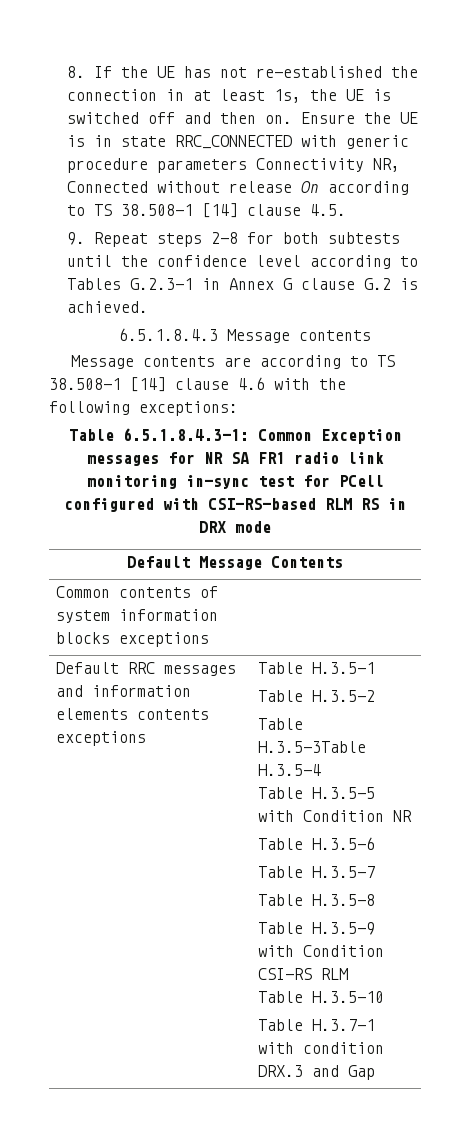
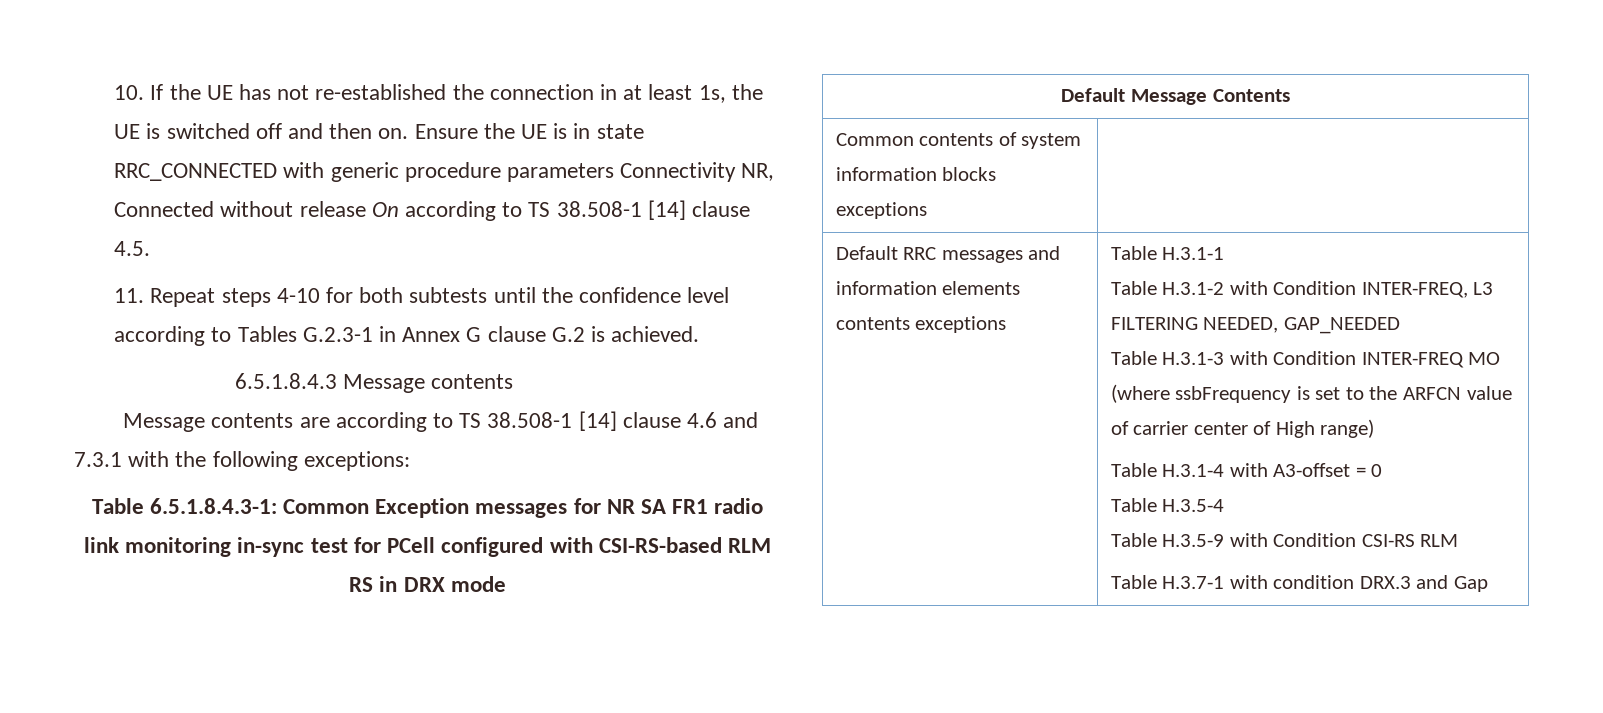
- 8. If the UE has not re-established the connection in at least 1s, the UE is switched off and then on.
+ 10. If the UE has not re-established the connection in at least 1s, the UE is switched off and then on.
- 9. Repeat steps 2-8 for both subtests until the confidence level according to Tables G.2.3-1 in Annex G clause G.2 is achieved.
+ 11. Repeat steps 4-10 for both subtests until the confidence level according to Tables G.2.3-1 in Annex G clause G.2 is achieved.
- Message contents are according to TS 38.508-1 [14] clause 4.6 with the following exceptions:
+ Message contents are according to TS 38.508-1 [14] clause 4.6 and 7.3.1 with the following exceptions:
- Table H.3.5-1
- Table H.3.5-2
- Table H.3.5-3Table H.3.5-4
- Table H.3.5-5 with Condition NR
- Table H.3.5-6
- Table H.3.5-7
- Table H.3.5-8
+ Table H.3.1-1
+ Table H.3.1-2 with Condition INTER-FREQ, L3 FILTERING NEEDED, GAP_NEEDED
+ Table H.3.1-3 with Condition INTER-FREQ MO (where ssbFrequency is set to the ARFCN value of carrier center of High range)
+ Table H.3.1-4 with A3-offset = 0
+ Table H.3.5-4
- Table H.3.5-10

